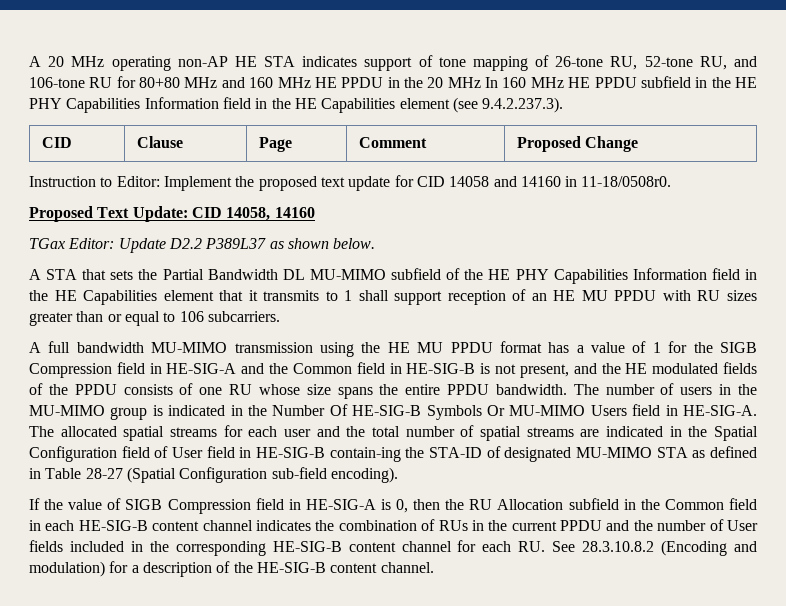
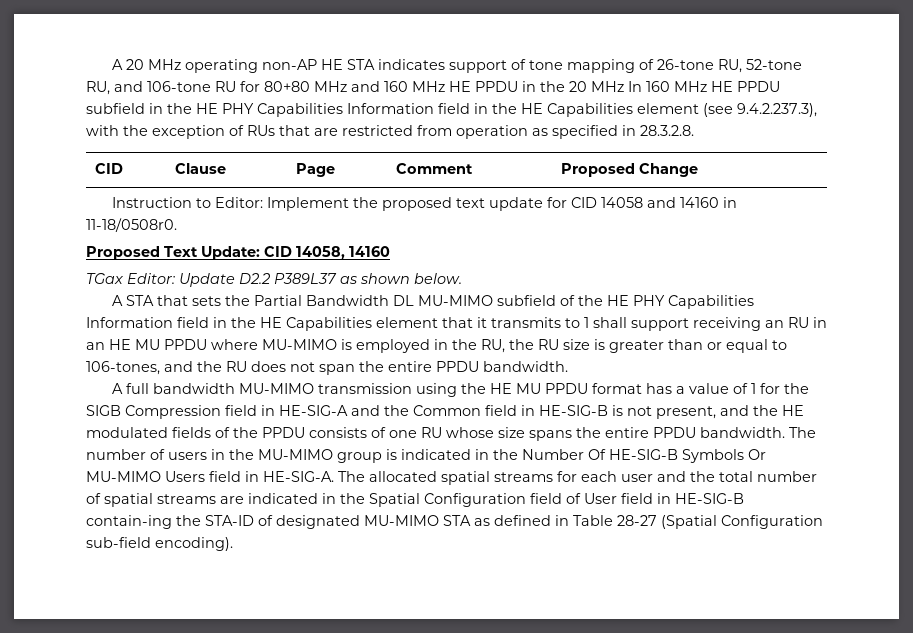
- A 20 MHz operating non-AP HE STA indicates support of tone mapping of 26-tone RU, 52-tone RU, and 106-tone RU for 80+80 MHz and 160 MHz HE PPDU in the 20 MHz In 160 MHz HE PPDU subfield in the HE PHY Capabilities Information field in the HE Capabilities element (see 9.4.2.237.3).
+ A 20 MHz operating non-AP HE STA indicates support of tone mapping of 26-tone RU, 52-tone RU, and 106-tone RU for 80+80 MHz and 160 MHz HE PPDU in the 20 MHz In 160 MHz HE PPDU subfield in the HE PHY Capabilities Information field in the HE Capabilities element (see 9.4.2.237.3), with the exception of RUs that are restricted from operation as specified in 28.3.2.8.
- A STA that sets the Partial Bandwidth DL MU-MIMO subfield of the HE PHY Capabilities Information field in the HE Capabilities element that it transmits to 1 shall support reception of an HE MU PPDU with RU sizes greater than or equal to 106 subcarriers.
+ A STA that sets the Partial Bandwidth DL MU-MIMO subfield of the HE PHY Capabilities Information field in the HE Capabilities element that it transmits to 1 shall support receiving an RU in an HE MU PPDU where MU-MIMO is employed in the RU, the RU size is greater than or equal to 106-tones, and the RU does not span the entire PPDU bandwidth.
- If the value of SIGB Compression field in HE-SIG-A is 0, then the RU Allocation subfield in the Common field in each HE-SIG-B content channel indicates the combination of RUs in the current PPDU and the number of User fields included in the corresponding HE-SIG-B content channel for each RU. See 28.3.10.8.2 (Encoding and modulation) for a description of the HE-SIG-B content channel.

